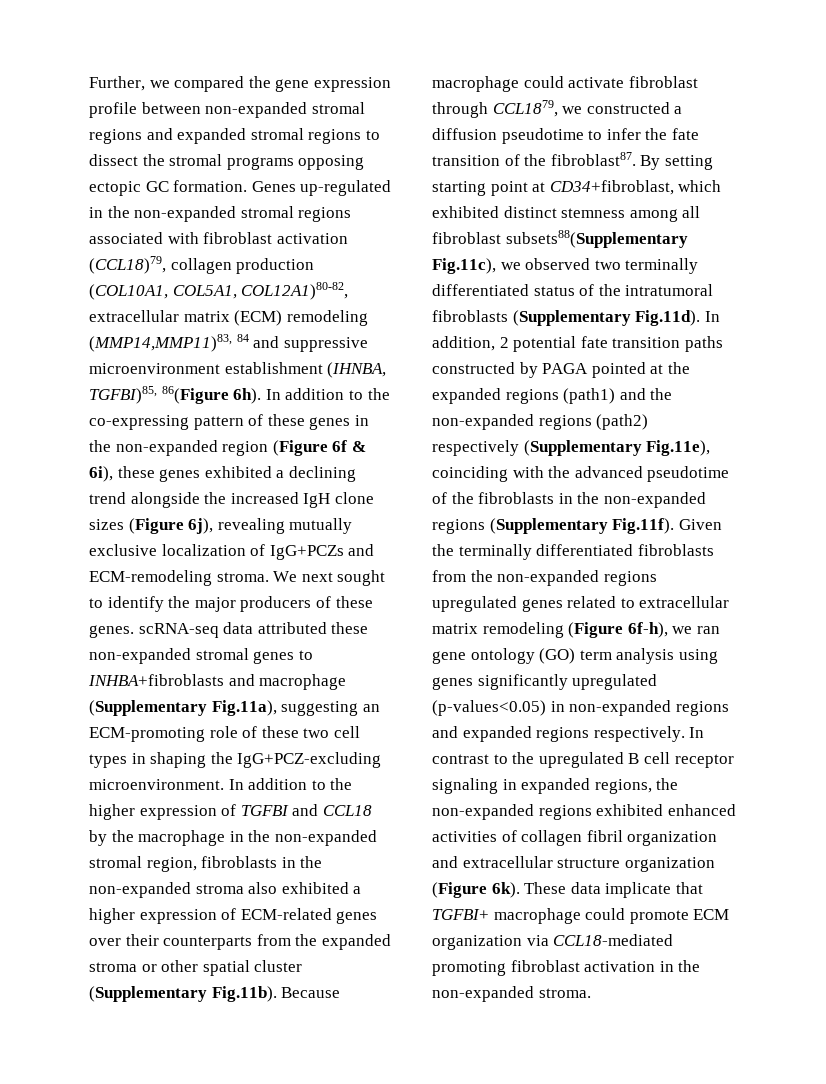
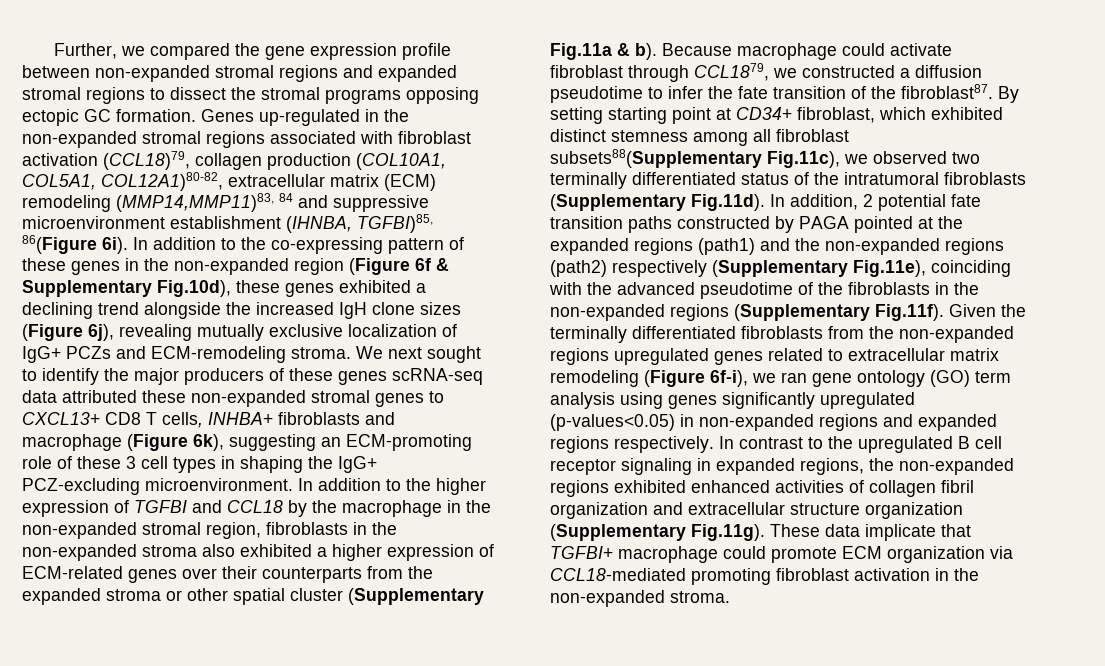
- Genes up-regulated in the non-expanded stromal regions associated with fibroblast activation (CCL18)79, collagen production (COL10A1, COL5A1, COL12A1)80-82, extracellular matrix (ECM) remodeling (MMP14,MMP11)83, 84 and suppressive microenvironment establishment (IHNBA, TGFBI)85, 86(Figure 6h).
+ Genes up-regulated in the non-expanded stromal regions associated with fibroblast activation (CCL18)79, collagen production (COL10A1, COL5A1, COL12A1)80-82, extracellular matrix (ECM) remodeling (MMP14,MMP11)83, 84 and suppressive microenvironment establishment (IHNBA, TGFBI)85, 86(Figure 6i).
- In addition to the co-expressing pattern of these genes in the non-expanded region (Figure 6f & 6i), these genes exhibited a declining trend alongside the increased IgH clone sizes (Figure 6j), revealing mutually exclusive localization of IgG+PCZs and ECM-remodeling stroma.
+ In addition to the co-expressing pattern of these genes in the non-expanded region (Figure 6f & Supplementary Fig.10d), these genes exhibited a declining trend alongside the increased IgH clone sizes (Figure 6j), revealing mutually exclusive localization of IgG+ PCZs and ECM-remodeling stroma.
- We next sought to identify the major producers of these genes. scRNA-seq data attributed these non-expanded stromal genes to INHBA+fibroblasts and macrophage (Supplementary Fig.11a), suggesting an ECM-promoting role of these two cell types in shaping the IgG+PCZ-excluding microenvironment.
+ We next sought to identify the major producers of these genes scRNA-seq data attributed these non-expanded stromal genes to CXCL13+ CD8 T cells, INHBA+ fibroblasts and macrophage (Figure 6k), suggesting an ECM-promoting role of these 3 cell types in shaping the IgG+ PCZ-excluding microenvironment.
- In addition to the higher expression of TGFBI and CCL18 by the macrophage in the non-expanded stromal region, fibroblasts in the non-expanded stroma also exhibited a higher expression of ECM-related genes over their counterparts from the expanded stroma or other spatial cluster (Supplementary Fig.11b). Because macrophage could activate fibroblast through CCL1879, we constructed a diffusion pseudotime to infer the fate transition of the fibroblast87.
+ In addition to the higher expression of TGFBI and CCL18 by the macrophage in the non-expanded stromal region, fibroblasts in the non-expanded stroma also exhibited a higher expression of ECM-related genes over their counterparts from the expanded stroma or other spatial cluster (Supplementary Fig.11a & b). Because macrophage could activate fibroblast through CCL1879, we constructed a diffusion pseudotime to infer the fate transition of the fibroblast87.
- By setting starting point at CD34+fibroblast, which exhibited distinct stemness among all fibroblast subsets88(Supplementary Fig.11c), we observed two terminally differentiated status of the intratumoral fibroblasts (Supplementary Fig.11d). In addition, 2 potential fate transition paths constructed by PAGA pointed at the expanded regions (path1) and the non-expanded regions (path2) respectively (Supplementary Fig.11e), coinciding with the advanced pseudotime of the fibroblasts in the non-expanded regions (Supplementary Fig.11f). Given the terminally differentiated fibroblasts from the non-expanded regions upregulated genes related to extracellular matrix remodeling (Figure 6f-h), we ran gene ontology (GO) term analysis using genes significantly upregulated (p-values<0.05) in non-expanded regions and expanded regions respectively.
+ By setting starting point at CD34+ fibroblast, which exhibited distinct stemness among all fibroblast subsets88(Supplementary Fig.11c), we observed two terminally differentiated status of the intratumoral fibroblasts (Supplementary Fig.11d). In addition, 2 potential fate transition paths constructed by PAGA pointed at the expanded regions (path1) and the non-expanded regions (path2) respectively (Supplementary Fig.11e), coinciding with the advanced pseudotime of the fibroblasts in the non-expanded regions (Supplementary Fig.11f). Given the terminally differentiated fibroblasts from the non-expanded regions upregulated genes related to extracellular matrix remodeling (Figure 6f-i), we ran gene ontology (GO) term analysis using genes significantly upregulated (p-values<0.05) in non-expanded regions and expanded regions respectively.
- In contrast to the upregulated B cell receptor signaling in expanded regions, the non-expanded regions exhibited enhanced activities of collagen fibril organization and extracellular structure organization (Figure 6k). These data implicate that TGFBI+ macrophage could promote ECM organization via CCL18-mediated promoting fibroblast activation in the non-expanded stroma.
+ In contrast to the upregulated B cell receptor signaling in expanded regions, the non-expanded regions exhibited enhanced activities of collagen fibril organization and extracellular structure organization (Supplementary Fig.11g). These data implicate that TGFBI+ macrophage could promote ECM organization via CCL18-mediated promoting fibroblast activation in the non-expanded stroma.

